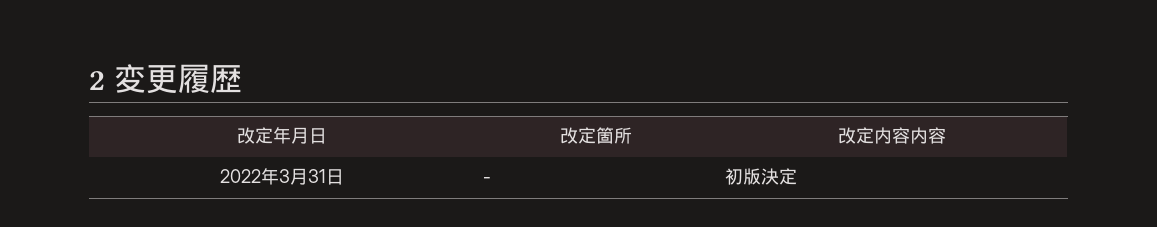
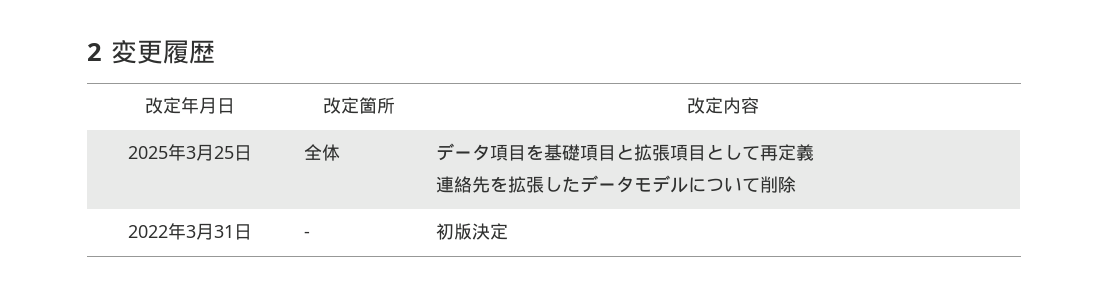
- 改定年月日 | 改定箇所 | 改定内容内容
+ 改定年月日 | 改定箇所 | 改定内容
+ 2025年3月25日 | 全体 | データ項目を基礎項目と拡張項目として再定義
+ 連絡先を拡張したデータモデルについて削除

